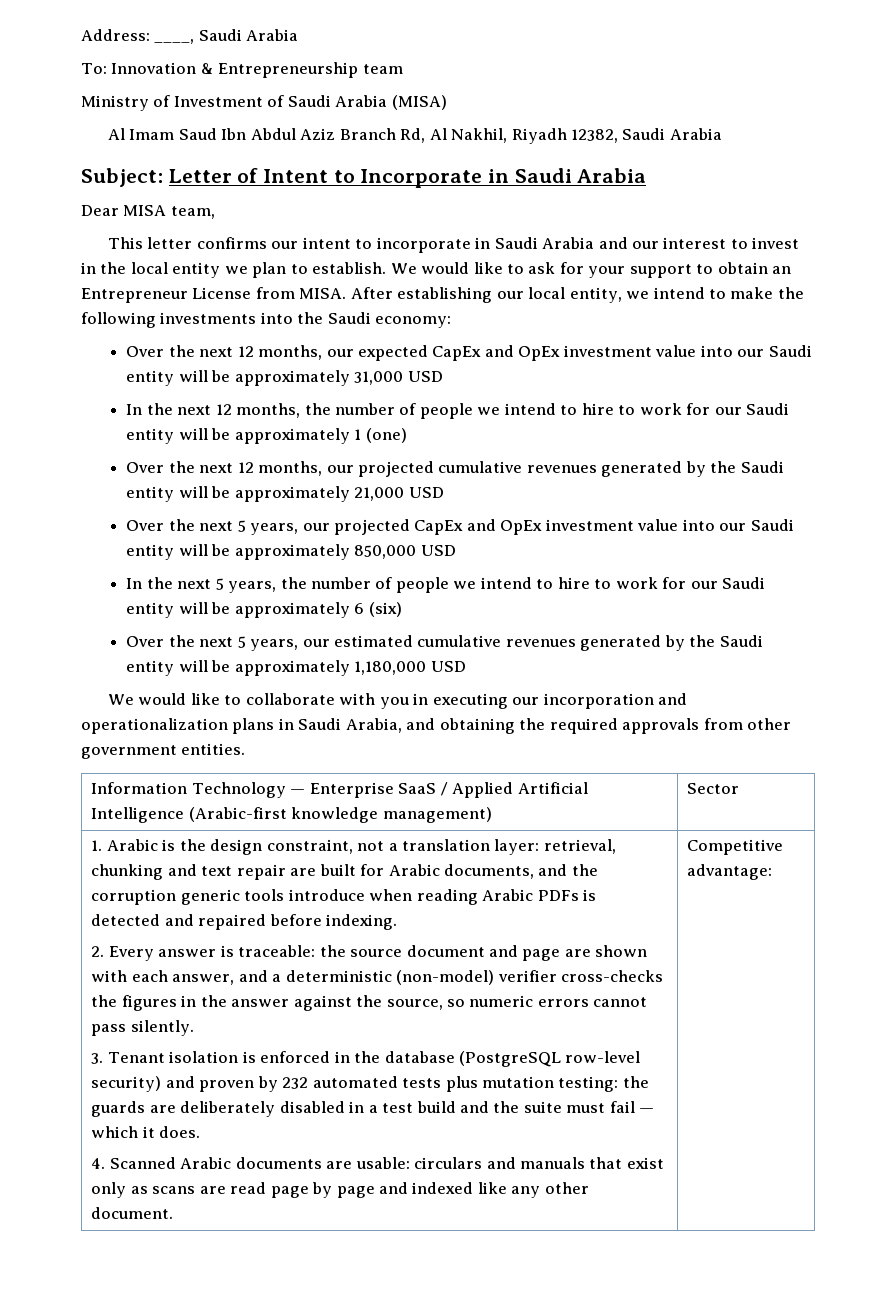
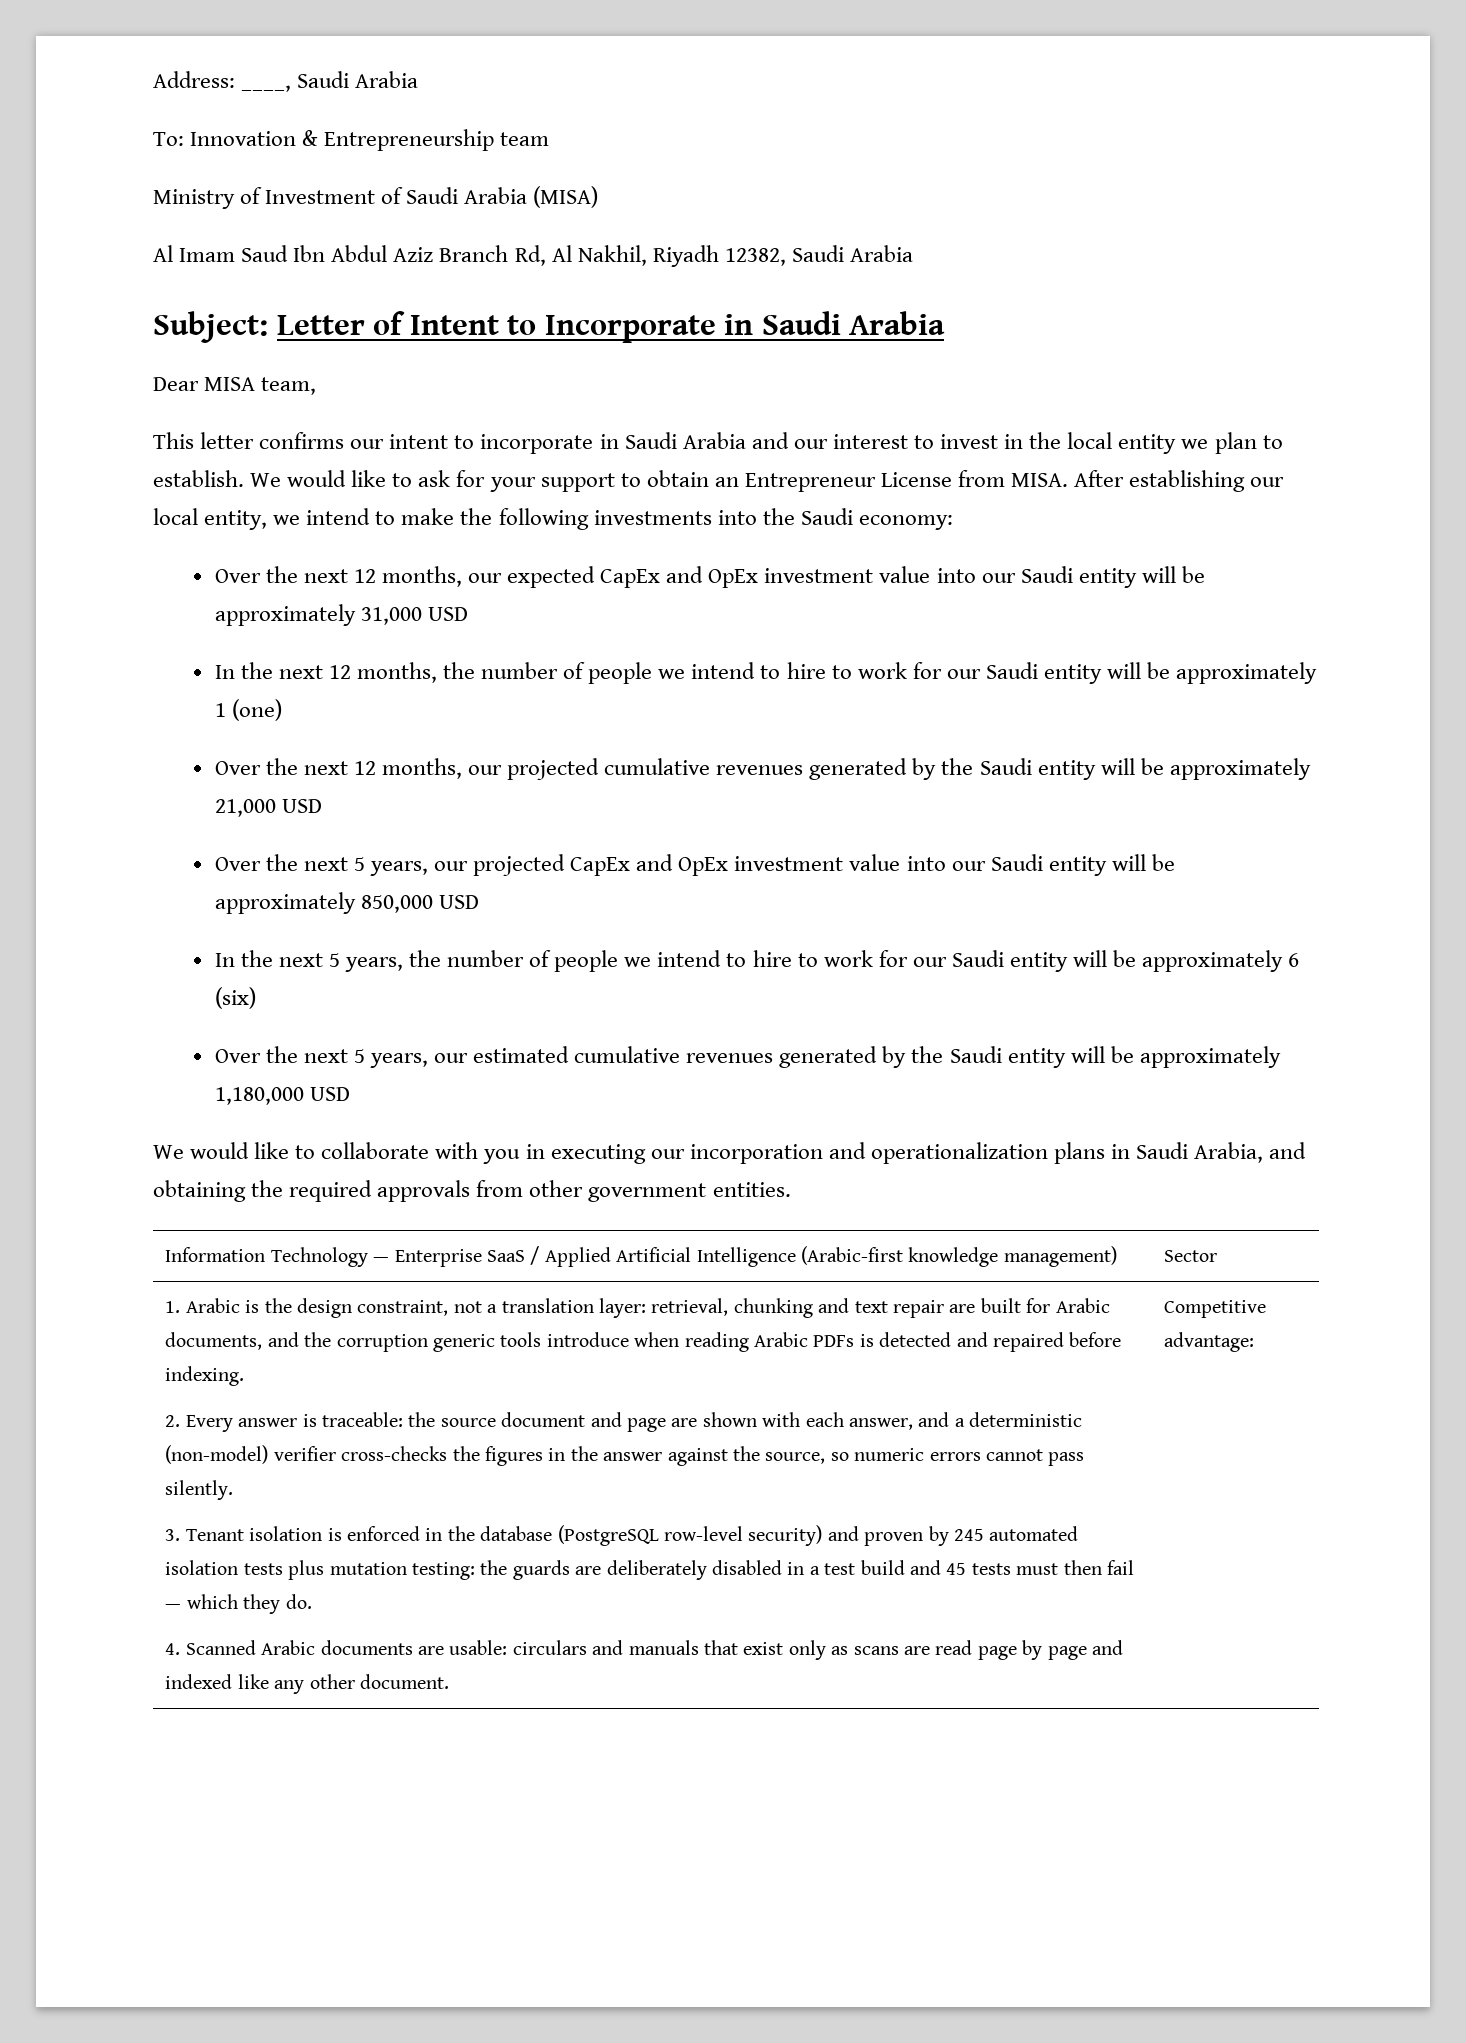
- 3. Tenant isolation is enforced in the database (PostgreSQL row-level security) and proven by 232 automated tests plus mutation testing: the guards are deliberately disabled in a test build and the suite must fail — which it does.
+ 3. Tenant isolation is enforced in the database (PostgreSQL row-level security) and proven by 245 automated isolation tests plus mutation testing: the guards are deliberately disabled in a test build and 45 tests must then fail — which they do.

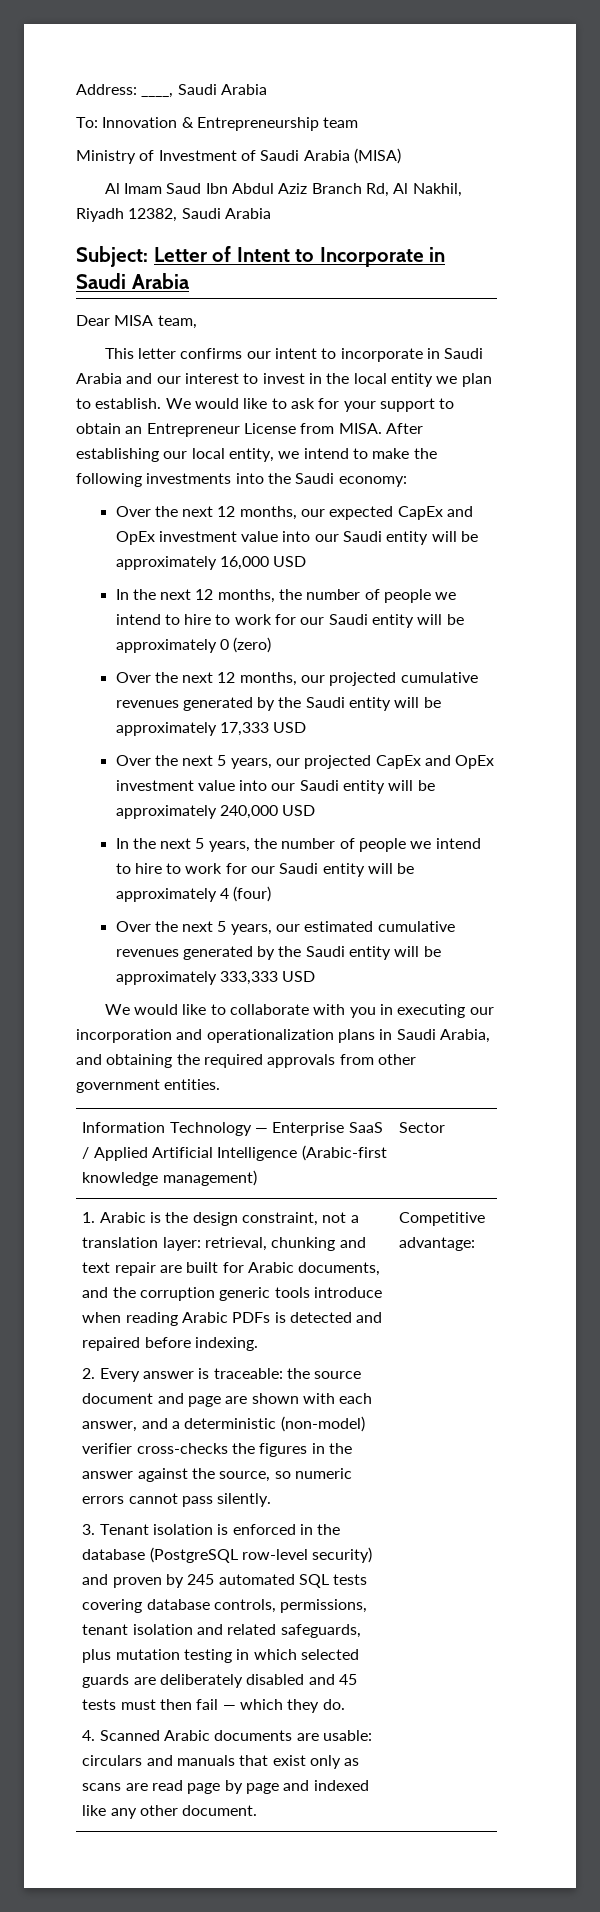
- Over the next 12 months, our expected CapEx and OpEx investment value into our Saudi entity will be approximately 31,000 USD
+ Over the next 12 months, our expected CapEx and OpEx investment value into our Saudi entity will be approximately 16,000 USD
- In the next 12 months, the number of people we intend to hire to work for our Saudi entity will be approximately 1 (one)
+ In the next 12 months, the number of people we intend to hire to work for our Saudi entity will be approximately 0 (zero)
- Over the next 12 months, our projected cumulative revenues generated by the Saudi entity will be approximately 21,000 USD
+ Over the next 12 months, our projected cumulative revenues generated by the Saudi entity will be approximately 17,333 USD
- Over the next 5 years, our projected CapEx and OpEx investment value into our Saudi entity will be approximately 850,000 USD
+ Over the next 5 years, our projected CapEx and OpEx investment value into our Saudi entity will be approximately 240,000 USD
- In the next 5 years, the number of people we intend to hire to work for our Saudi entity will be approximately 6 (six)
+ In the next 5 years, the number of people we intend to hire to work for our Saudi entity will be approximately 4 (four)
- Over the next 5 years, our estimated cumulative revenues generated by the Saudi entity will be approximately 1,180,000 USD
+ Over the next 5 years, our estimated cumulative revenues generated by the Saudi entity will be approximately 333,333 USD
- 3. Tenant isolation is enforced in the database (PostgreSQL row-level security) and proven by 245 automated isolation tests plus mutation testing: the guards are deliberately disabled in a test build and 45 tests must then fail — which they do.
+ 3. Tenant isolation is enforced in the database (PostgreSQL row-level security) and proven by 245 automated SQL tests covering database controls, permissions, tenant isolation and related safeguards, plus mutation testing in which selected guards are deliberately disabled and 45 tests must then fail — which they do.

